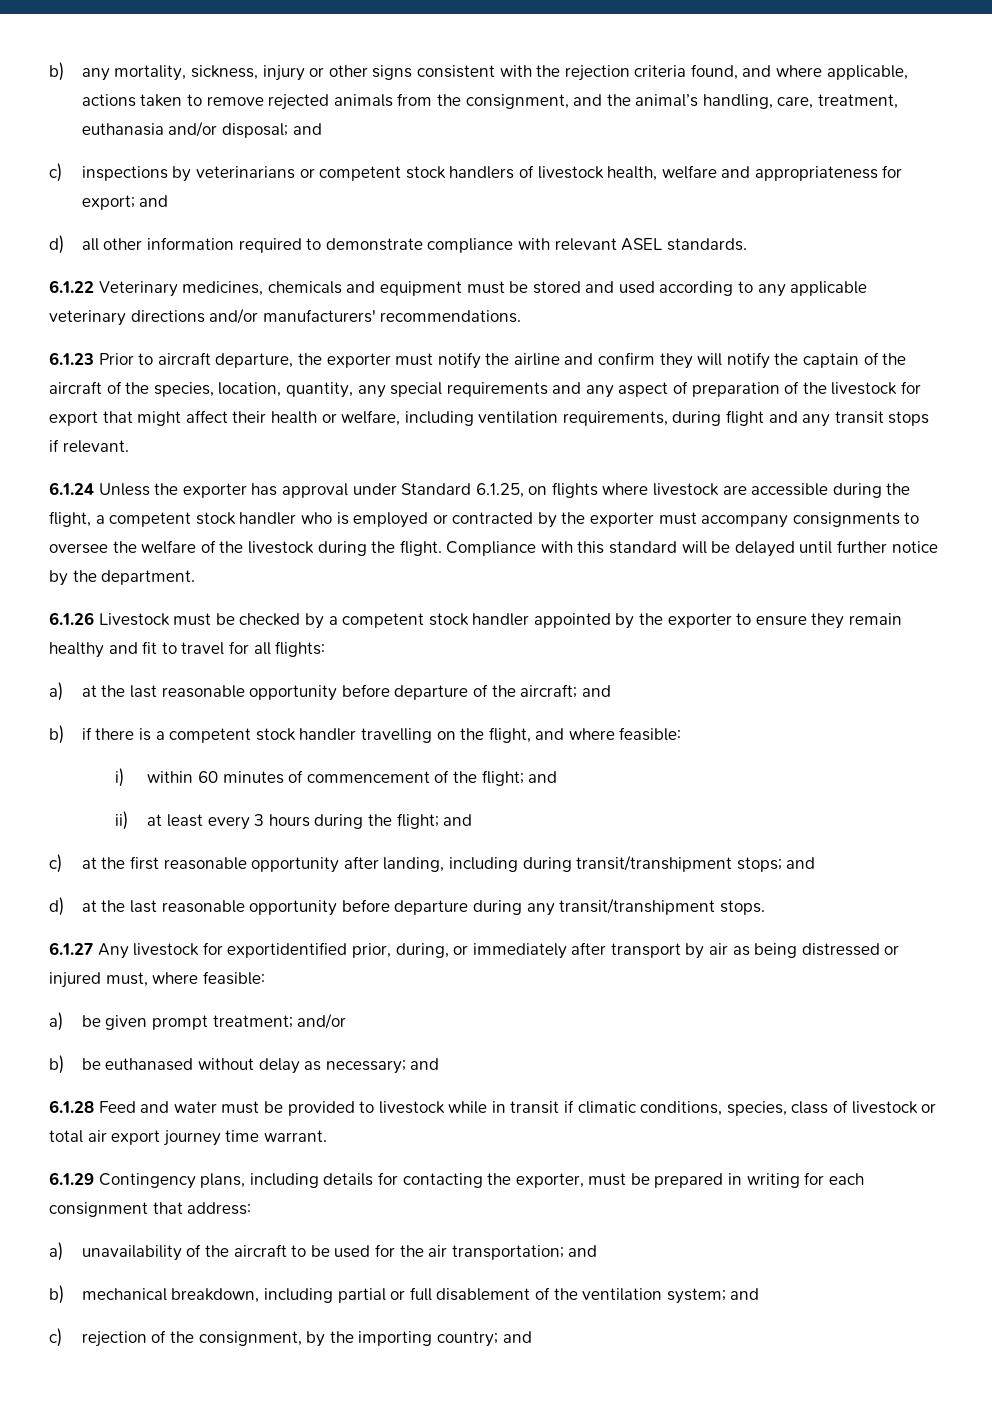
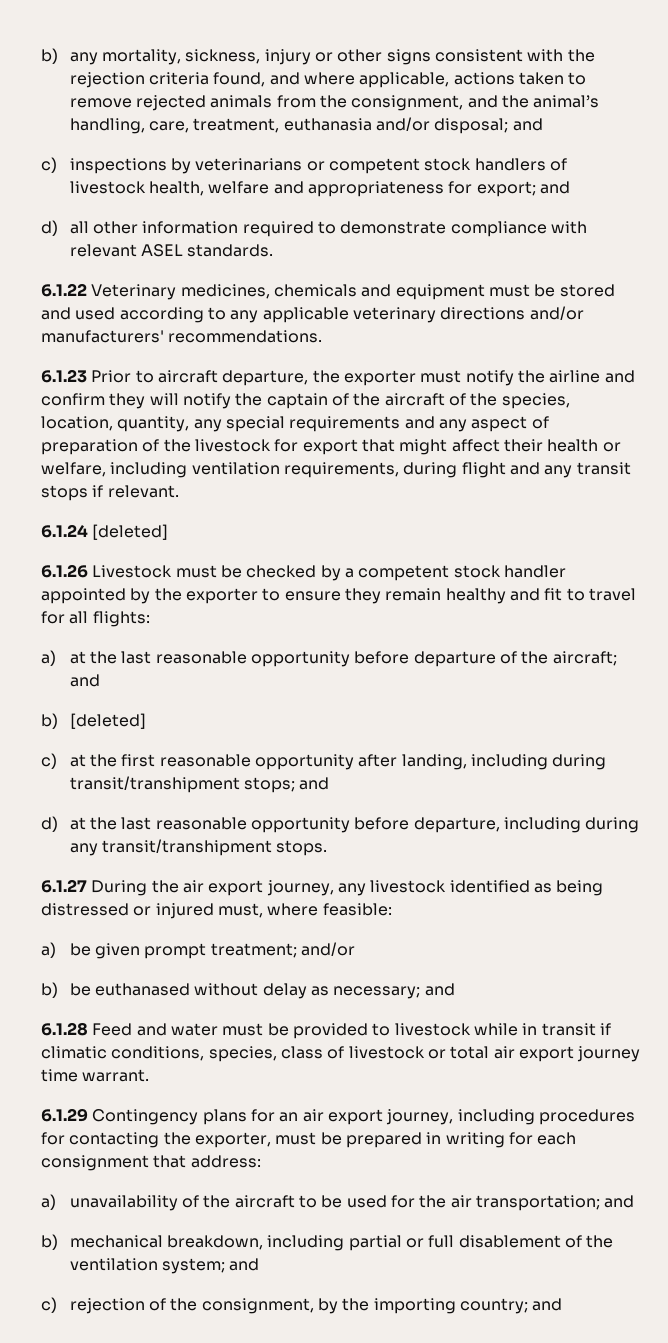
- 6.1.24 Unless the exporter has approval under Standard 6.1.25, on flights where livestock are accessible during the flight, a competent stock handler who is employed or contracted by the exporter must accompany consignments to oversee the welfare of the livestock during the flight. Compliance with this standard will be delayed until further notice by the department.
+ 6.1.24 [deleted]
- b) if there is a competent stock handler travelling on the flight, and where feasible:
- i) within 60 minutes of commencement of the flight; and
- ii) at least every 3 hours during the flight; and
+ b) [deleted]
- d) at the last reasonable opportunity before departure during any transit/transhipment stops.
+ d) at the last reasonable opportunity before departure, including during any transit/transhipment stops.
- 6.1.27 Any livestock for exportidentified prior, during, or immediately after transport by air as being distressed or injured must, where feasible:
+ 6.1.27 During the air export journey, any livestock identified as being distressed or injured must, where feasible:
- 6.1.29 Contingency plans, including details for contacting the exporter, must be prepared in writing for each consignment that address:
+ 6.1.29 Contingency plans for an air export journey, including procedures for contacting the exporter, must be prepared in writing for each consignment that address:

